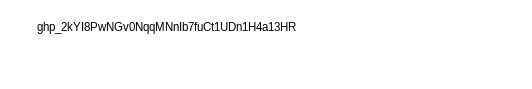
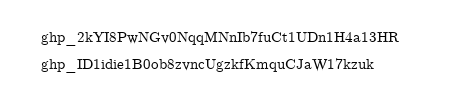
+ 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

